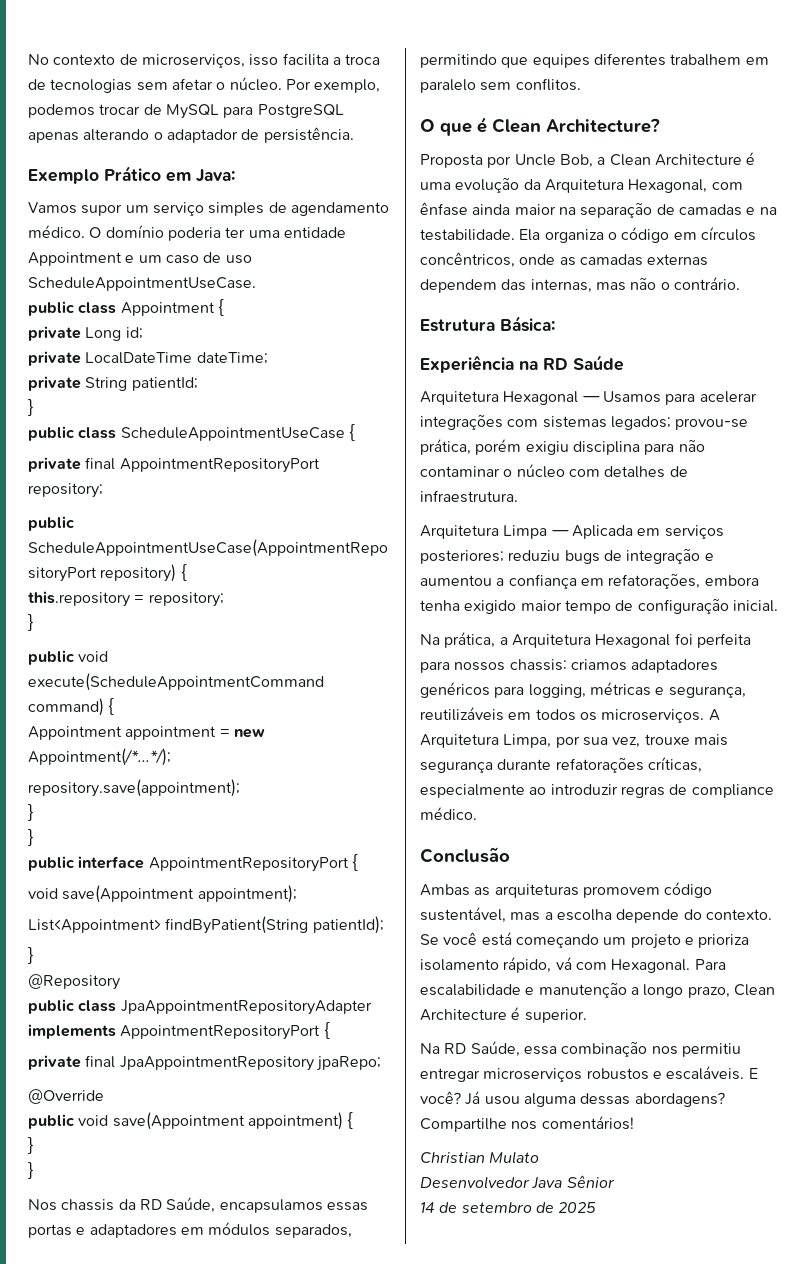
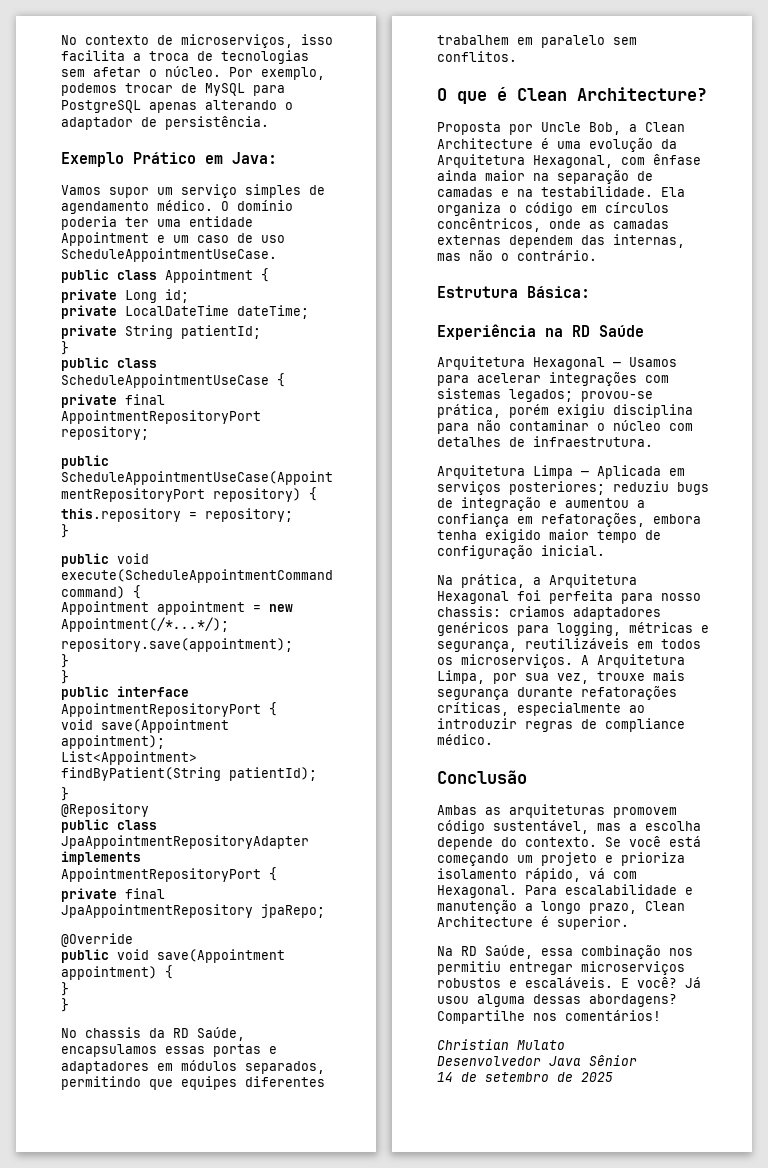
- Nos chassis da RD Saúde, encapsulamos essas portas e adaptadores em módulos separados, permitindo que equipes diferentes trabalhem em paralelo sem conflitos.
+ No chassis da RD Saúde, encapsulamos essas portas e adaptadores em módulos separados, permitindo que equipes diferentes trabalhem em paralelo sem conflitos.
- Na prática, a Arquitetura Hexagonal foi perfeita para nossos chassis: criamos adaptadores genéricos para logging, métricas e segurança, reutilizáveis em todos os microserviços.
+ Na prática, a Arquitetura Hexagonal foi perfeita para nosso chassis: criamos adaptadores genéricos para logging, métricas e segurança, reutilizáveis em todos os microserviços.

